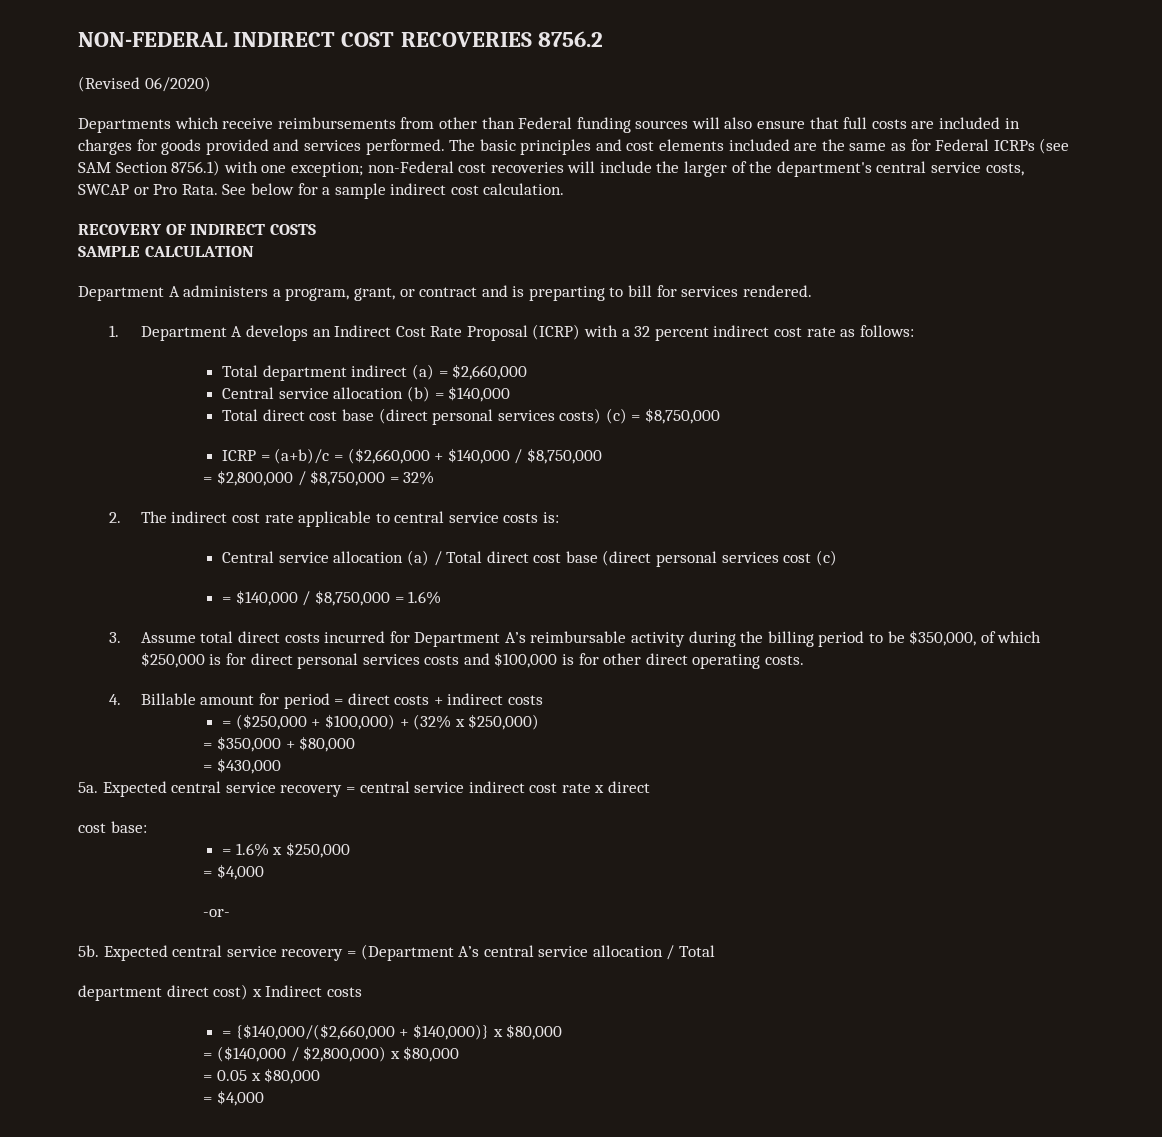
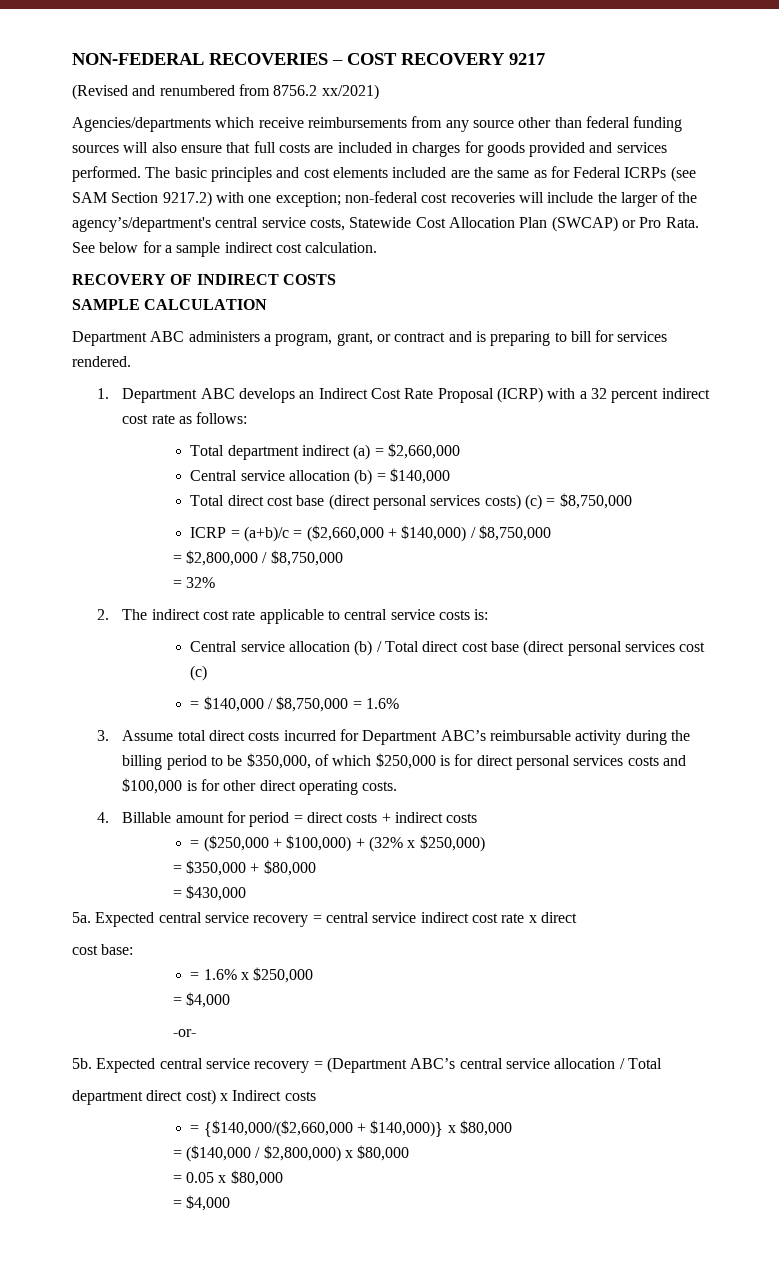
- NON-FEDERAL INDIRECT COST RECOVERIES 8756.2
- (Revised 06/2020)
- Departments which receive reimbursements from other than Federal funding sources will also ensure that full costs are included in charges for goods provided and services performed.
+ NON-FEDERAL RECOVERIES – COST RECOVERY 9217
+ (Revised and renumbered from 8756.2 xx/2021)
+ Agencies/departments which receive reimbursements from any source other than federal funding sources will also ensure that full costs are included in charges for goods provided and services performed.
- The basic principles and cost elements included are the same as for Federal ICRPs (see SAM Section 8756.1) with one exception; non-Federal cost recoveries will include the larger of the department's central service costs, SWCAP or Pro Rata.
+ The basic principles and cost elements included are the same as for Federal ICRPs (see SAM Section 9217.2) with one exception; non-federal cost recoveries will include the larger of the agency’s/department's central service costs, Statewide Cost Allocation Plan (SWCAP) or Pro Rata.
- Department A administers a program, grant, or contract and is preparting to bill for services rendered.
+ Department ABC administers a program, grant, or contract and is preparing to bill for services rendered.
- 1. Department A develops an Indirect Cost Rate Proposal (ICRP) with a 32 percent indirect cost rate as follows:
+ 1. Department ABC develops an Indirect Cost Rate Proposal (ICRP) with a 32 percent indirect cost rate as follows:
- ICRP = (a+b)/c = ($2,660,000 + $140,000 / $8,750,000
+ ICRP = (a+b)/c = ($2,660,000 + $140,000) / $8,750,000
- = $2,800,000 / $8,750,000 = 32%
+ = $2,800,000 / $8,750,000
+ = 32%
- Central service allocation (a) / Total direct cost base (direct personal services cost (c)
+ Central service allocation (b) / Total direct cost base (direct personal services cost (c)
- 3. Assume total direct costs incurred for Department A’s reimbursable activity during the billing period to be $350,000, of which $250,000 is for direct personal services costs and $100,000 is for other direct operating costs.
+ 3. Assume total direct costs incurred for Department ABC’s reimbursable activity during the billing period to be $350,000, of which $250,000 is for direct personal services costs and $100,000 is for other direct operating costs.
- Expected central service recovery = (Department A’s central service allocation / Total
+ Expected central service recovery = (Department ABC’s central service allocation / Total

